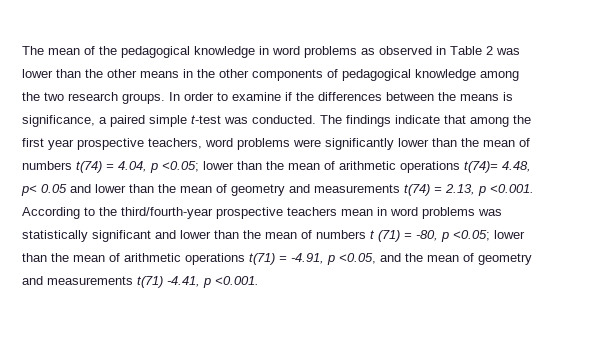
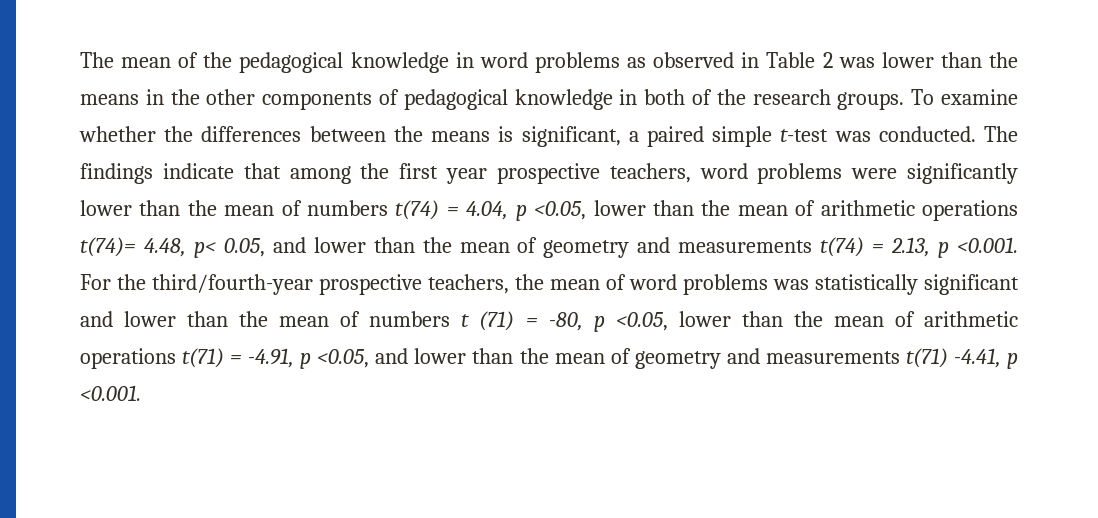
- The mean of the pedagogical knowledge in word problems as observed in Table 2 was lower than the other means in the other components of pedagogical knowledge among the two research groups. In order to examine if the differences between the means is significance, a paired simple t-test was conducted.
+ The mean of the pedagogical knowledge in word problems as observed in Table 2 was lower than the means in the other components of pedagogical knowledge in both of the research groups. To examine whether the differences between the means is significant, a paired simple t-test was conducted.
- The findings indicate that among the first year prospective teachers, word problems were significantly lower than the mean of numbers t(74) = 4.04, p <0.05; lower than the mean of arithmetic operations t(74)= 4.48, p< 0.05 and lower than the mean of geometry and measurements t(74) = 2.13, p <0.001. According to the third/fourth-year prospective teachers mean in word problems was statistically significant and lower than the mean of numbers t (71) = -80, p <0.05; lower than the mean of arithmetic operations t(71) = -4.91, p <0.05, and the mean of geometry and measurements t(71) -4.41, p <0.001.
+ The findings indicate that among the first year prospective teachers, word problems were significantly lower than the mean of numbers t(74) = 4.04, p <0.05, lower than the mean of arithmetic operations t(74)= 4.48, p< 0.05, and lower than the mean of geometry and measurements t(74) = 2.13, p <0.001. For the third/fourth-year prospective teachers, the mean of word problems was statistically significant and lower than the mean of numbers t (71) = -80, p <0.05, lower than the mean of arithmetic operations t(71) = -4.91, p <0.05, and lower than the mean of geometry and measurements t(71) -4.41, p <0.001.

